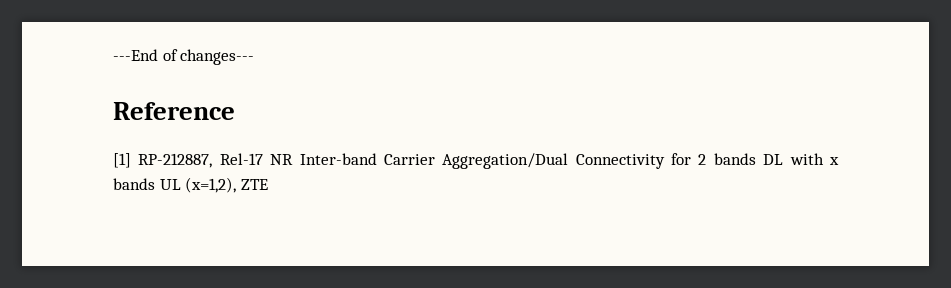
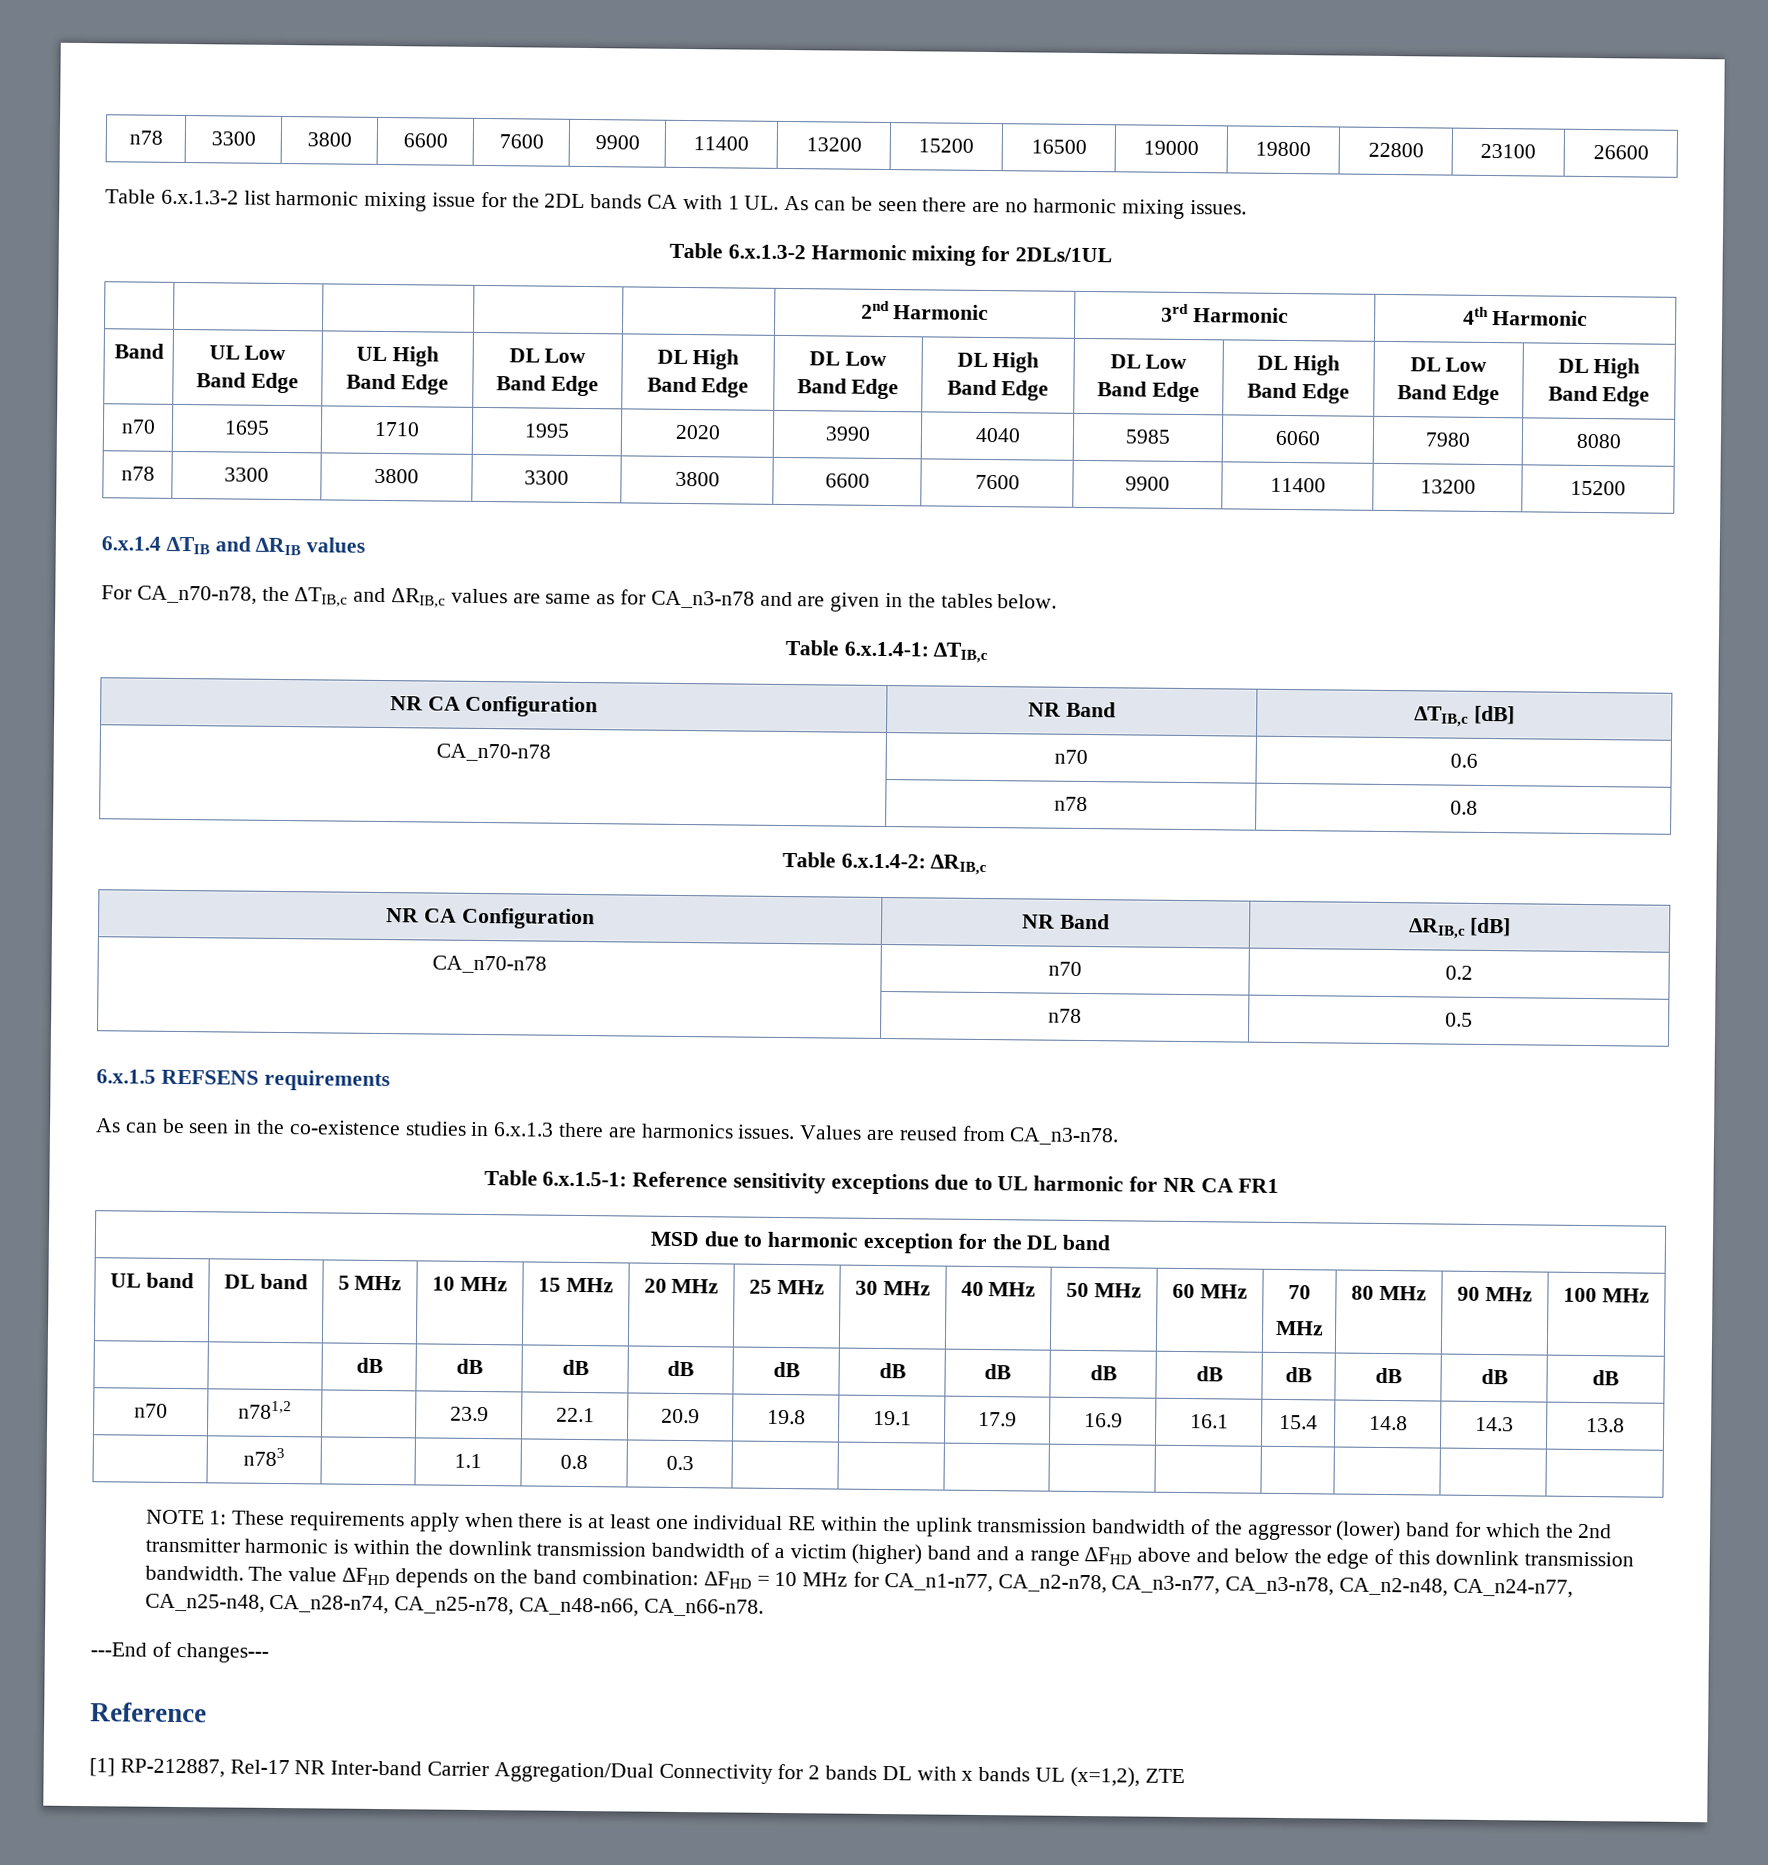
+ n78 | 3300 | 3800 | 6600 | 7600 | 9900 | 11400 | 13200 | 15200 | 16500 | 19000 | 19800 | 22800 | 23100 | 26600
+ Table 6.x.1.3-2 list harmonic mixing issue for the 2DL bands CA with 1 UL. As can be seen there are no harmonic mixing issues.
+ Table 6.x.1.3-2 Harmonic mixing for 2DLs/1UL
+ | | | | | 2nd Harmonic | 3rd Harmonic | 4th Harmonic
+ Band | UL Low Band Edge | UL High Band Edge | DL Low Band Edge | DL High Band Edge | DL Low Band Edge | DL High Band Edge | DL Low Band Edge | DL High Band Edge | DL Low Band Edge | DL High Band Edge
+ n70 | 1695 | 1710 | 1995 | 2020 | 3990 | 4040 | 5985 | 6060 | 7980 | 8080
+ n78 | 3300 | 3800 | 3300 | 3800 | 6600 | 7600 | 9900 | 11400 | 13200 | 15200
+ 6.x.1.4 ∆TIB and ∆RIB values
+ For CA_n70-n78, the ΔTIB,c and ΔRIB,c values are same as for CA_n3-n78 and are given in the tables below.
+ Table 6.x.1.4-1: ΔTIB,c
+ NR CA Configuration | NR Band | ΔTIB,c [dB]
+ CA_n70-n78 | n70 | 0.6
+ | n78 | 0.8
+ Table 6.x.1.4-2: ΔRIB,c
+ NR CA Configuration | NR Band | ΔRIB,c [dB]
+ CA_n70-n78 | n70 | 0.2
+ | n78 | 0.5
+ 6.x.1.5 REFSENS requirements
+ As can be seen in the co-existence studies in 6.x.1.3 there are harmonics issues. Values are reused from CA_n3-n78.
+ Table 6.x.1.5-1: Reference sensitivity exceptions due to UL harmonic for NR CA FR1
+ MSD due to harmonic exception for the DL band
+ UL band | DL band | 5 MHz | 10 MHz | 15 MHz | 20 MHz | 25 MHz | 30 MHz | 40 MHz | 50 MHz | 60 MHz | 70
+ MHz | 80 MHz | 90 MHz | 100 MHz
+ | | dB | dB | dB | dB | dB | dB | dB | dB | dB | dB | dB | dB | dB
+ n70 | n781,2 | | 23.9 | 22.1 | 20.9 | 19.8 | 19.1 | 17.9 | 16.9 | 16.1 | 15.4 | 14.8 | 14.3 | 13.8
+ | n783 | | 1.1 | 0.8 | 0.3 | | | | | | | | |
+ NOTE 1: These requirements apply when there is at least one individual RE within the uplink transmission bandwidth of the aggressor (lower) band for which the 2nd transmitter harmonic is within the downlink transmission bandwidth of a victim (higher) band and a range ∆FHD above and below the edge of this downlink transmission bandwidth. The value ∆FHD depends on the band combination: ∆FHD = 10 MHz for CA_n1-n77, CA_n2-n78, CA_n3-n77, CA_n3-n78, CA_n2-n48, CA_n24-n77, CA_n25-n48, CA_n28-n74, CA_n25-n78, CA_n48-n66, CA_n66-n78.

